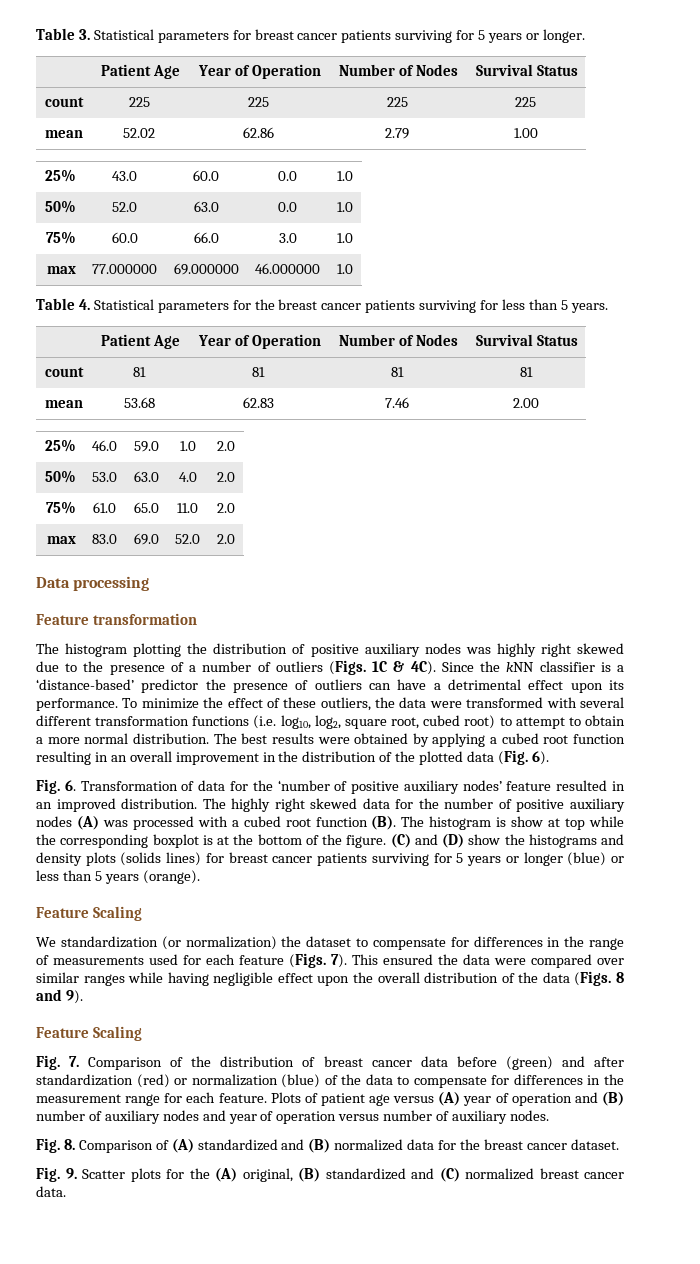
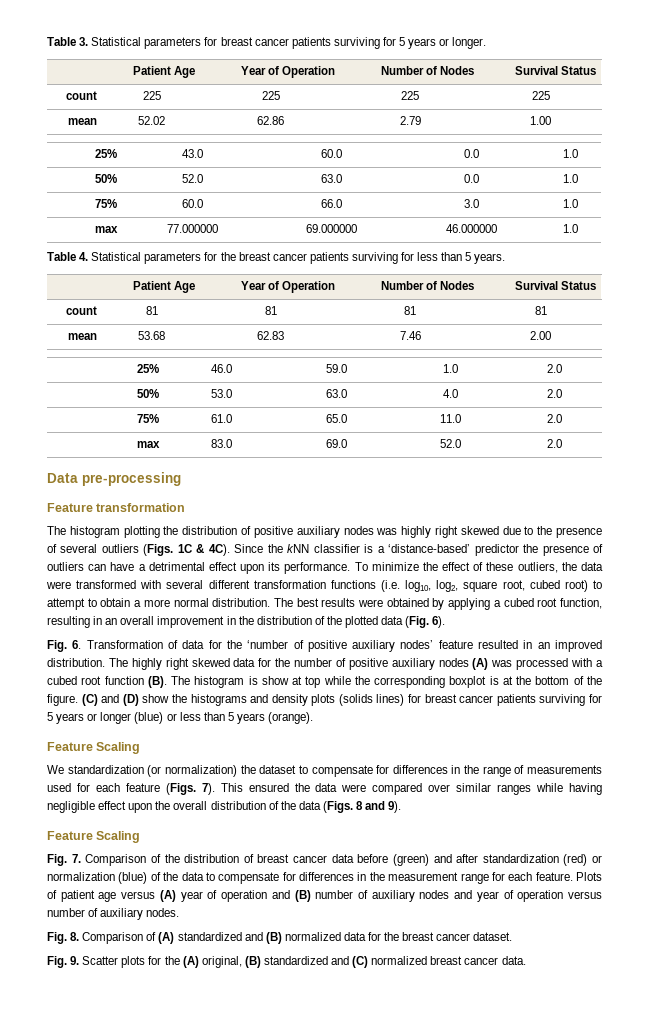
- Data processing
+ Data pre-processing
- The histogram plotting the distribution of positive auxiliary nodes was highly right skewed due to the presence of a number of outliers (Figs. 1C & 4C).
+ The histogram plotting the distribution of positive auxiliary nodes was highly right skewed due to the presence of several outliers (Figs. 1C & 4C).
- The best results were obtained by applying a cubed root function resulting in an overall improvement in the distribution of the plotted data (Fig. 6).
+ The best results were obtained by applying a cubed root function, resulting in an overall improvement in the distribution of the plotted data (Fig. 6).

